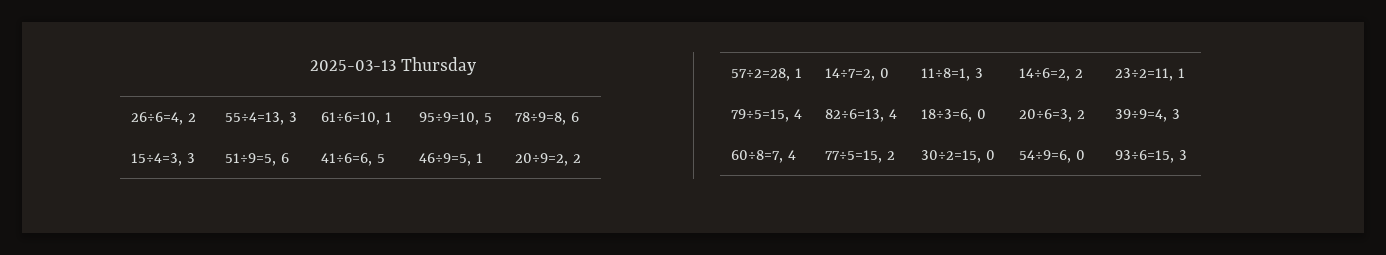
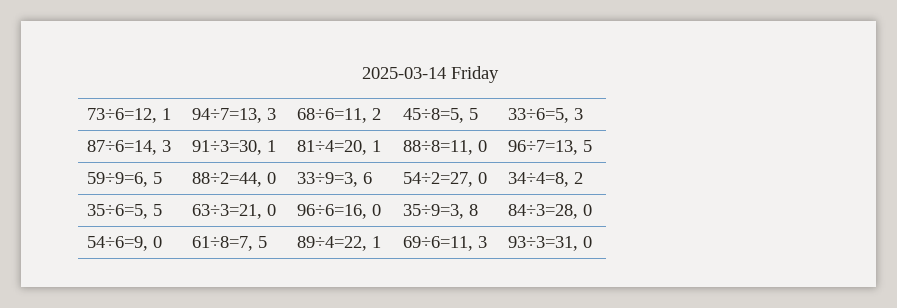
- 2025-03-13 Thursday
- 26÷6=4, 2 | 55÷4=13, 3 | 61÷6=10, 1 | 95÷9=10, 5 | 78÷9=8, 6
- 15÷4=3, 3 | 51÷9=5, 6 | 41÷6=6, 5 | 46÷9=5, 1 | 20÷9=2, 2
- 57÷2=28, 1 | 14÷7=2, 0 | 11÷8=1, 3 | 14÷6=2, 2 | 23÷2=11, 1
- 79÷5=15, 4 | 82÷6=13, 4 | 18÷3=6, 0 | 20÷6=3, 2 | 39÷9=4, 3
- 60÷8=7, 4 | 77÷5=15, 2 | 30÷2=15, 0 | 54÷9=6, 0 | 93÷6=15, 3
+ 2025-03-14 Friday
+ 73÷6=12, 1 | 94÷7=13, 3 | 68÷6=11, 2 | 45÷8=5, 5 | 33÷6=5, 3
+ 87÷6=14, 3 | 91÷3=30, 1 | 81÷4=20, 1 | 88÷8=11, 0 | 96÷7=13, 5
+ 59÷9=6, 5 | 88÷2=44, 0 | 33÷9=3, 6 | 54÷2=27, 0 | 34÷4=8, 2
+ 35÷6=5, 5 | 63÷3=21, 0 | 96÷6=16, 0 | 35÷9=3, 8 | 84÷3=28, 0
+ 54÷6=9, 0 | 61÷8=7, 5 | 89÷4=22, 1 | 69÷6=11, 3 | 93÷3=31, 0

